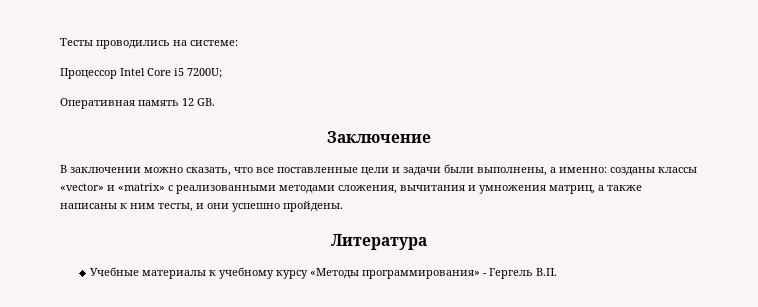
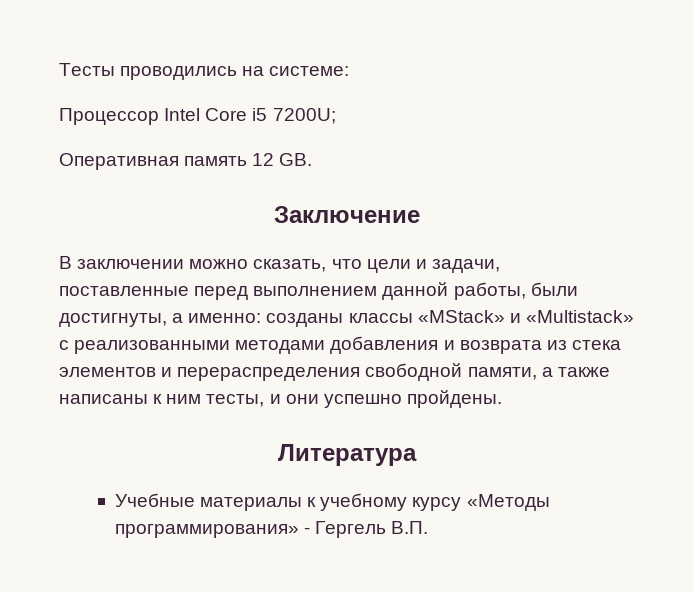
- В заключении можно сказать, что все поставленные цели и задачи были выполнены, а именно: созданы классы «vector» и «matrix» с реализованными методами сложения, вычитания и умножения матриц, а также написаны к ним тесты, и они успешно пройдены.
+ В заключении можно сказать, что цели и задачи, поставленные перед выполнением данной работы, были достигнуты, а именно: созданы классы «MStack» и «Multistack» с реализованными методами добавления и возврата из стека элементов и перераспределения свободной памяти, а также написаны к ним тесты, и они успешно пройдены.

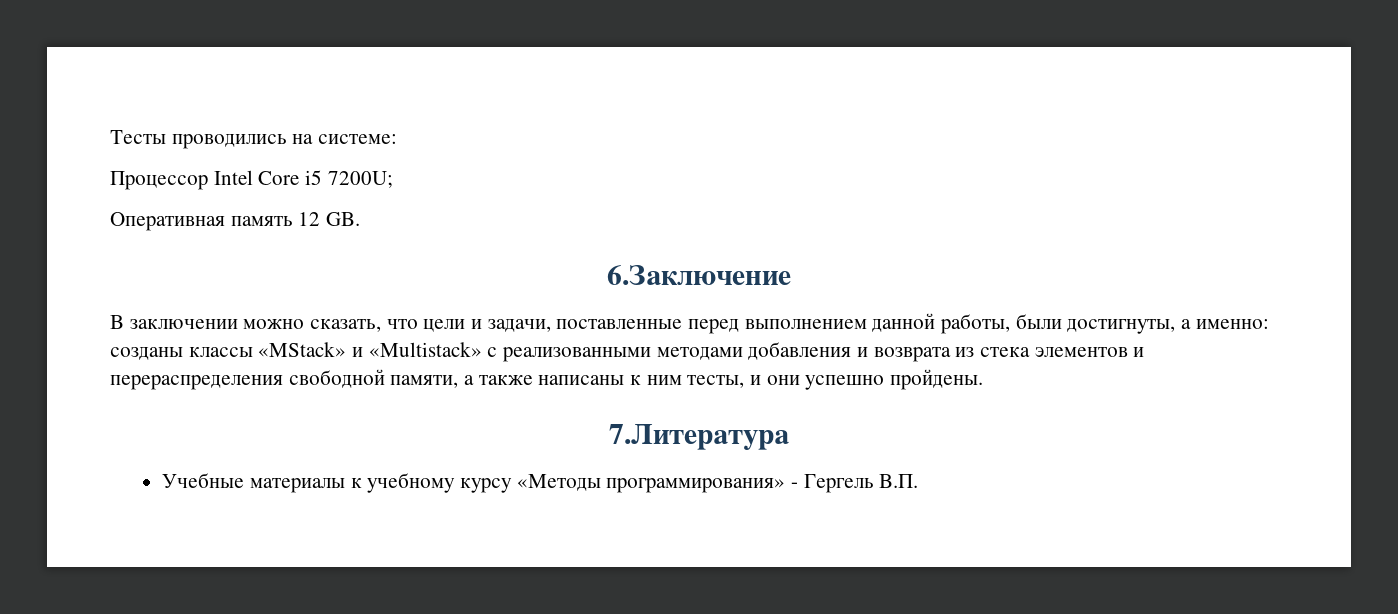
- Заключение
+ 6.Заключение
- Литература
+ 7.Литература

